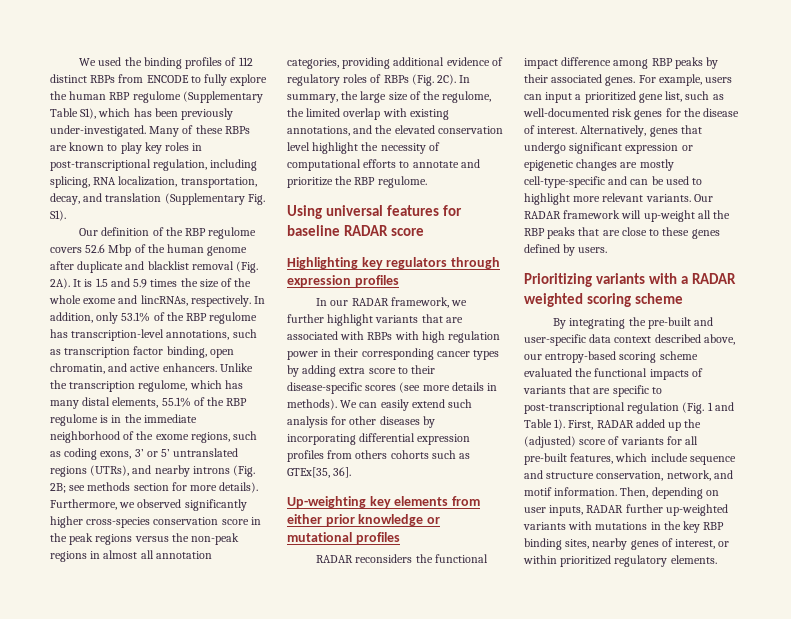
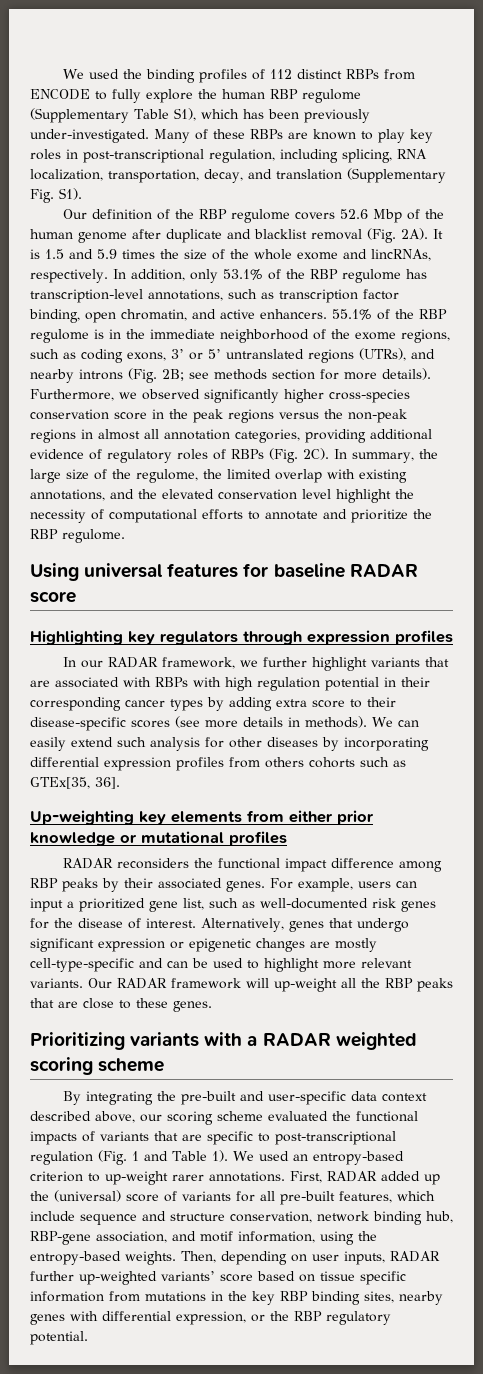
- Unlike the transcription regulome, which has many distal elements, 55.1% of the RBP regulome is in the immediate neighborhood of the exome regions, such as coding exons, 3’ or 5’ untranslated regions (UTRs), and nearby introns (Fig. 2B; see methods section for more details).
+ 55.1% of the RBP regulome is in the immediate neighborhood of the exome regions, such as coding exons, 3’ or 5’ untranslated regions (UTRs), and nearby introns (Fig. 2B; see methods section for more details).
- In our RADAR framework, we further highlight variants that are associated with RBPs with high regulation power in their corresponding cancer types by adding extra score to their disease-specific scores (see more details in methods).
+ In our RADAR framework, we further highlight variants that are associated with RBPs with high regulation potential in their corresponding cancer types by adding extra score to their disease-specific scores (see more details in methods).
- Our RADAR framework will up-weight all the RBP peaks that are close to these genes defined by users.
+ Our RADAR framework will up-weight all the RBP peaks that are close to these genes.
- By integrating the pre-built and user-specific data context described above, our entropy-based scoring scheme evaluated the functional impacts of variants that are specific to post-transcriptional regulation (Fig. 1 and Table 1).
+ By integrating the pre-built and user-specific data context described above, our scoring scheme evaluated the functional impacts of variants that are specific to post-transcriptional regulation (Fig. 1 and Table 1).
+ We used an entropy-based criterion to up-weight rarer annotations.
- First, RADAR added up the (adjusted) score of variants for all pre-built features, which include sequence and structure conservation, network, and motif information.
+ First, RADAR added up the (universal) score of variants for all pre-built features, which include sequence and structure conservation, network binding hub, RBP-gene association, and motif information, using the entropy-based weights.
- Then, depending on user inputs, RADAR further up-weighted variants with mutations in the key RBP binding sites, nearby genes of interest, or within prioritized regulatory elements.
+ Then, depending on user inputs, RADAR further up-weighted variants’ score based on tissue specific information from mutations in the key RBP binding sites, nearby genes with differential expression, or the RBP regulatory potential.

